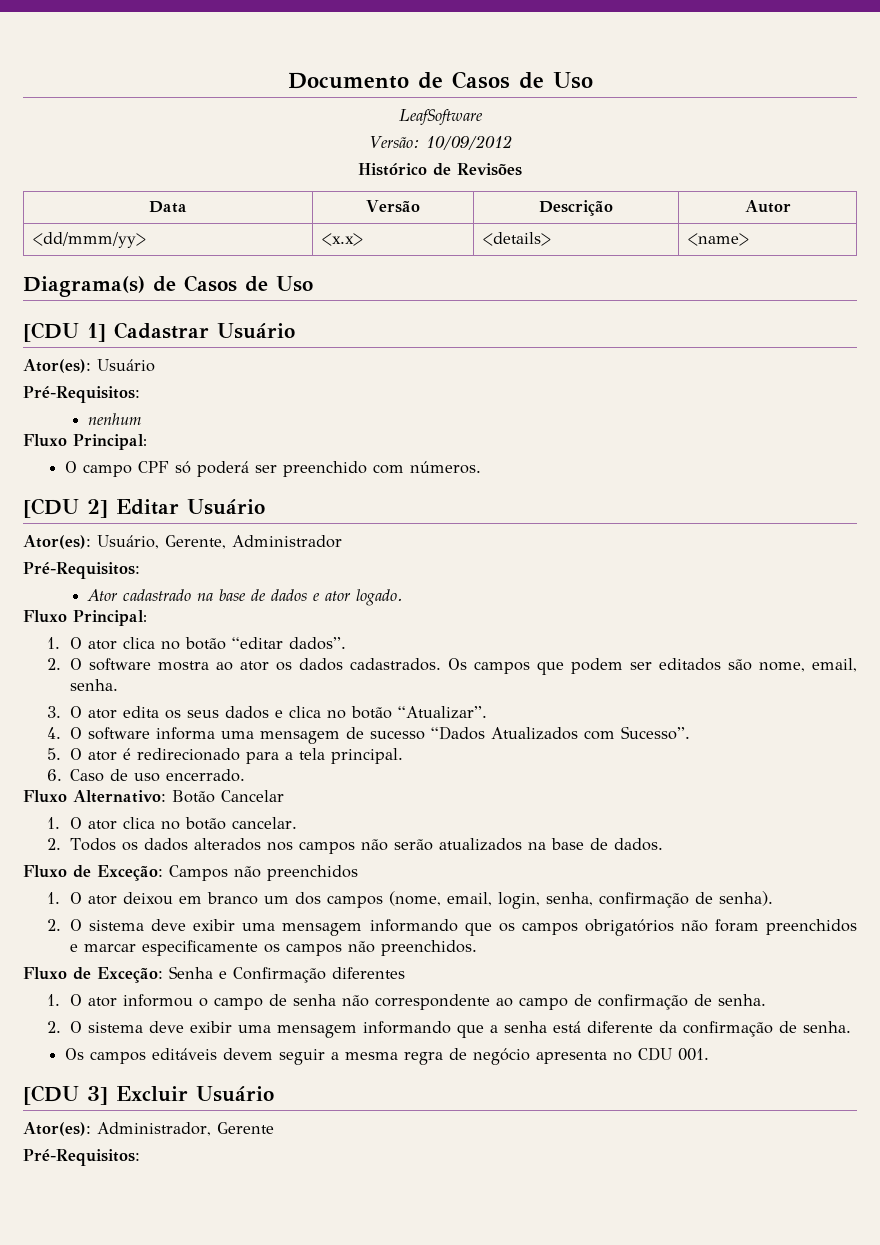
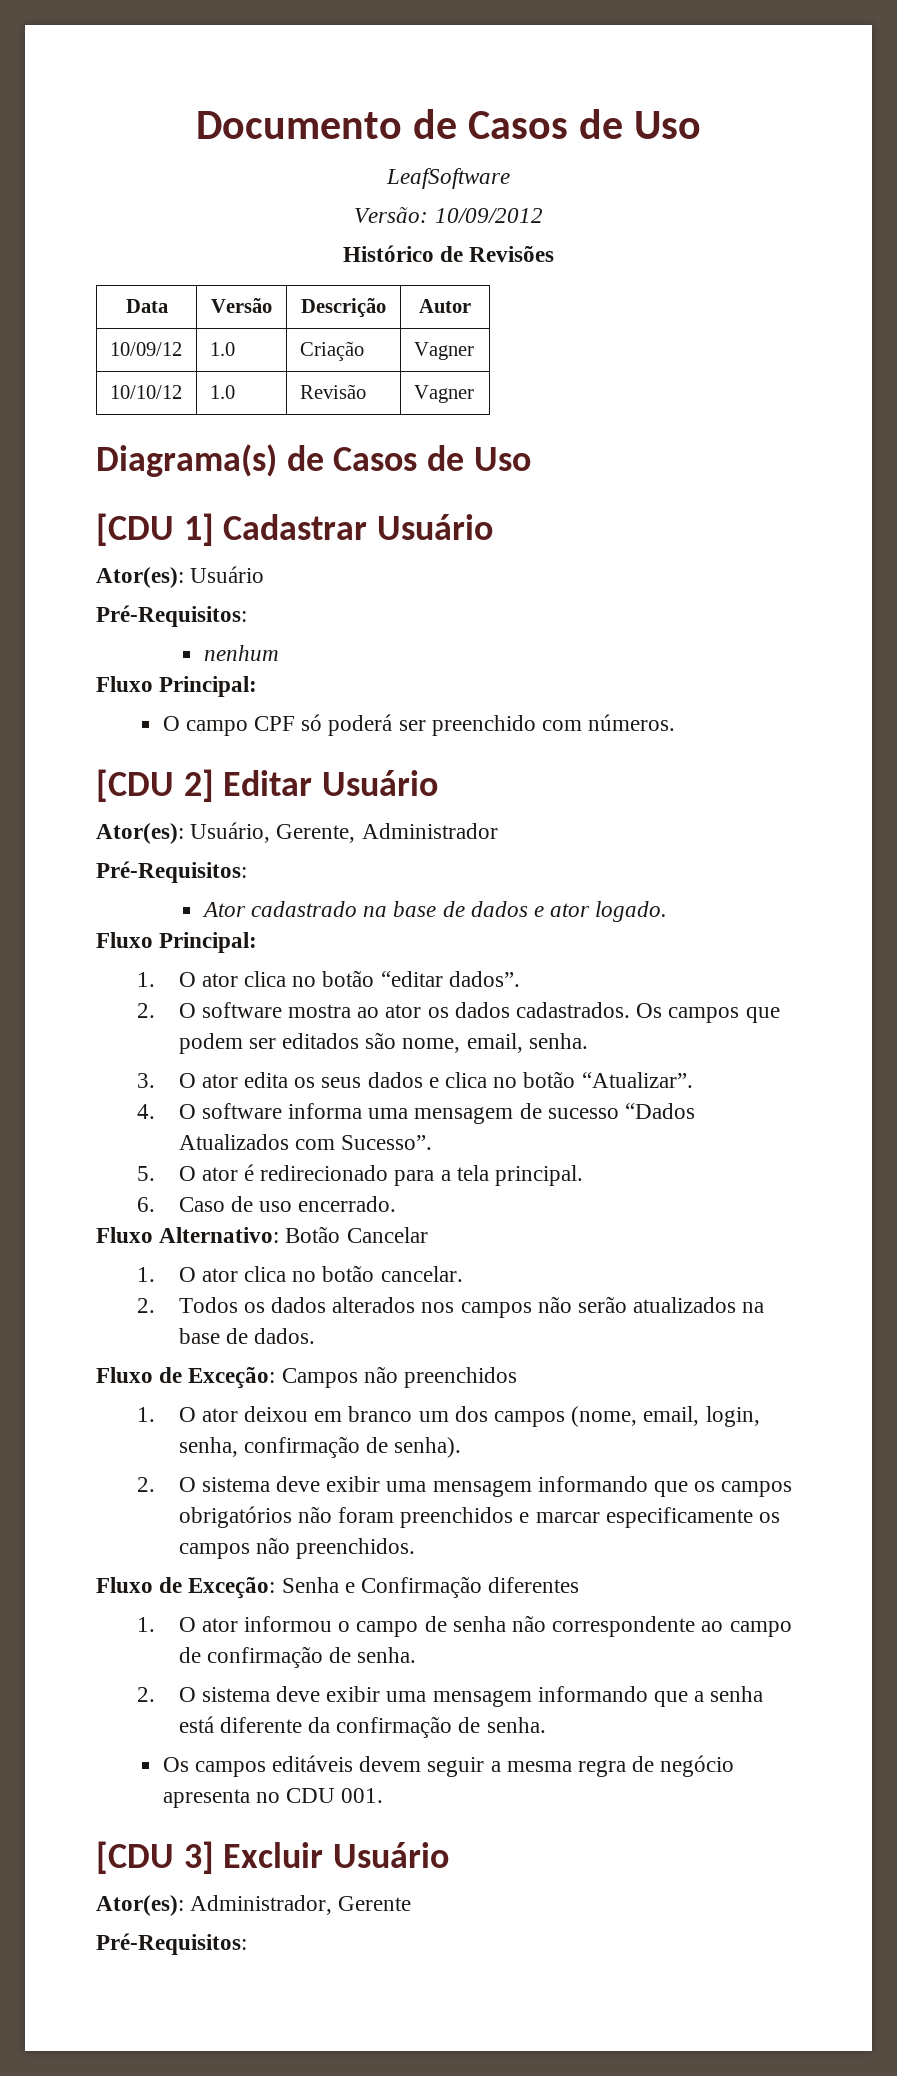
- <dd/mmm/yy> | <x.x> | <details> | <name>
+ 10/09/12 | 1.0 | Criação | Vagner
+ 10/10/12 | 1.0 | Revisão | Vagner

